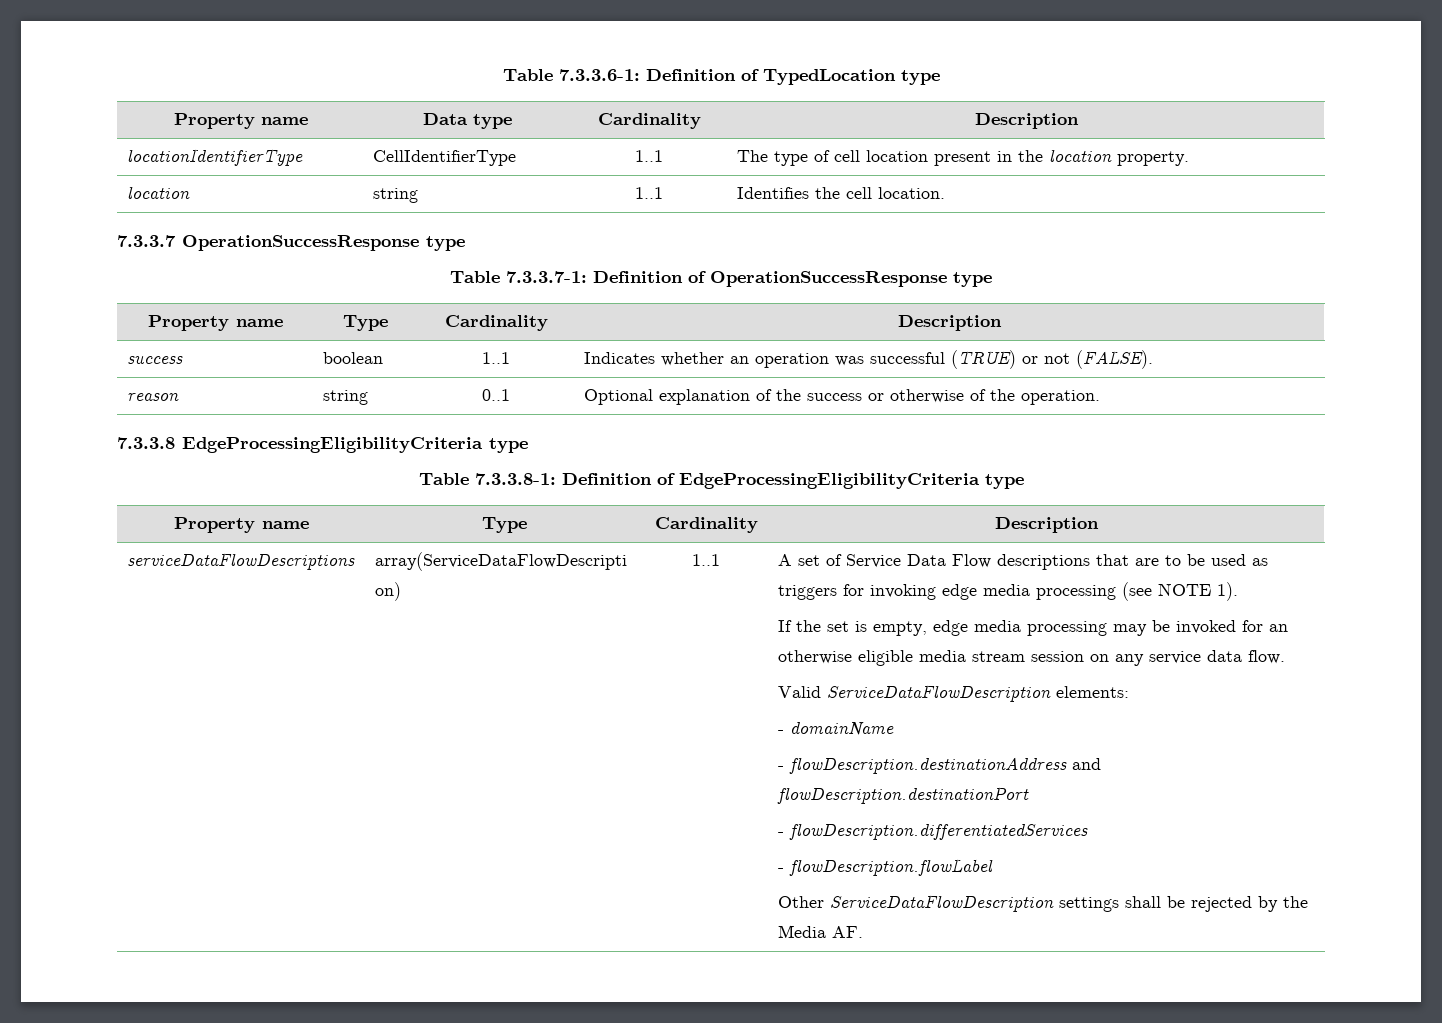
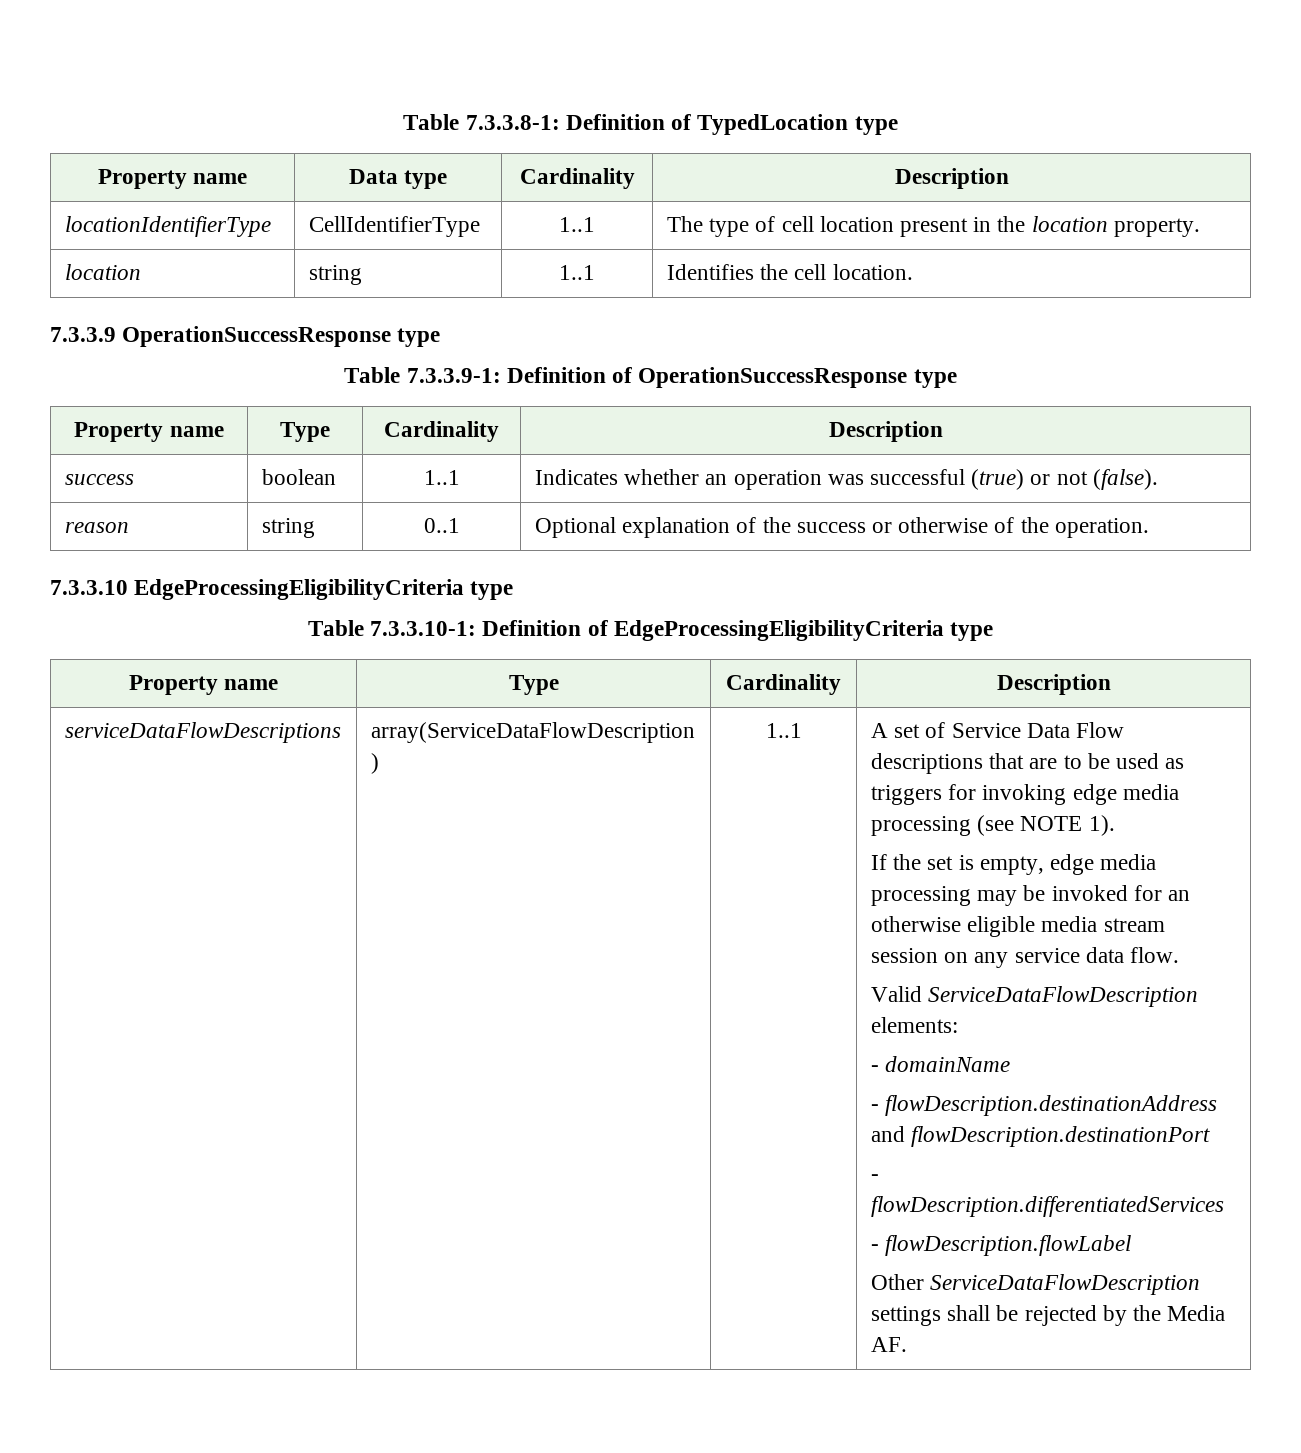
- Table 7.3.3.6-1: Definition of TypedLocation type
+ Table 7.3.3.8-1: Definition of TypedLocation type
- 7.3.3.7 OperationSuccessResponse type
+ 7.3.3.9 OperationSuccessResponse type
- Table 7.3.3.7-1: Definition of OperationSuccessResponse type
+ Table 7.3.3.9-1: Definition of OperationSuccessResponse type
- success | boolean | 1..1 | Indicates whether an operation was successful (TRUE) or not (FALSE).
+ success | boolean | 1..1 | Indicates whether an operation was successful (true) or not (false).
- 7.3.3.8 EdgeProcessingEligibilityCriteria type
+ 7.3.3.10 EdgeProcessingEligibilityCriteria type
- Table 7.3.3.8-1: Definition of EdgeProcessingEligibilityCriteria type
+ Table 7.3.3.10-1: Definition of EdgeProcessingEligibilityCriteria type

